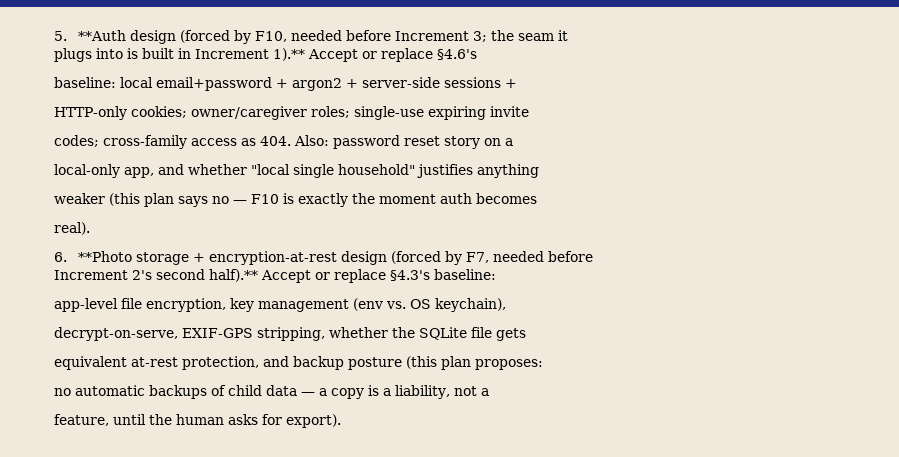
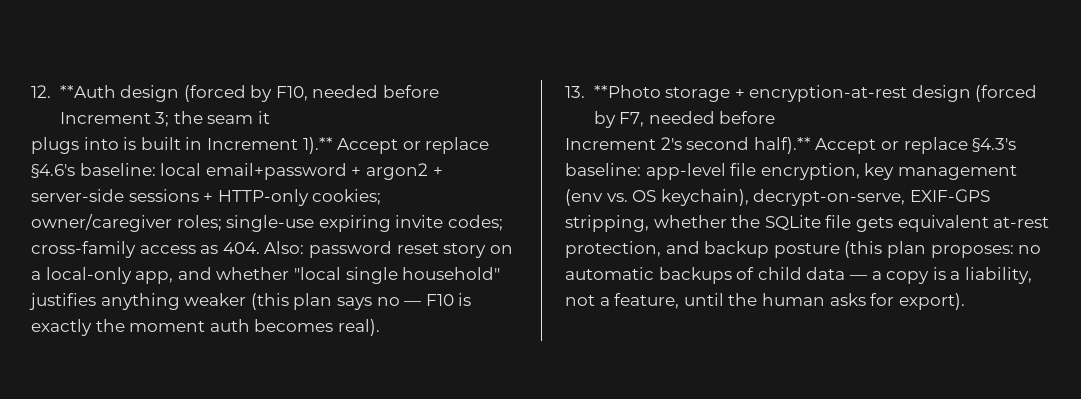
- 5. **Auth design (forced by F10, needed before Increment 3; the seam it
+ 12. **Auth design (forced by F10, needed before Increment 3; the seam it
- plugs into is built in Increment 1).** Accept or replace §4.6's
- baseline:
+ plugs into is built in Increment 1).** Accept or replace §4.6's baseline:
- local email+password + argon2 + server-side sessions +
- HTTP-only cookies;
+ local email+password + argon2 + server-side sessions + HTTP-only cookies;
- single-use expiring invite
- codes;
+ single-use expiring invite codes;
- password reset story on a
- local-only app, and whether "local single household" justifies anything
- weaker (this plan says no — F10 is exactly the moment auth becomes
- real).
+ password reset story on a local-only app, and whether "local single household" justifies anything weaker (this plan says no — F10 is exactly the moment auth becomes real).
- 6. **Photo storage + encryption-at-rest design (forced by F7, needed before
+ 13. **Photo storage + encryption-at-rest design (forced by F7, needed before
- Increment 2's second half).** Accept or replace §4.3's baseline:
- app-level file encryption, key management (env vs. OS keychain),
- decrypt-on-serve, EXIF-GPS stripping, whether the SQLite file gets
- equivalent at-rest protection, and backup posture (this plan proposes:
- no automatic backups of child data — a copy is a liability, not a
- feature, until the human asks for export).
+ Increment 2's second half).** Accept or replace §4.3's baseline: app-level file encryption, key management (env vs. OS keychain), decrypt-on-serve, EXIF-GPS stripping, whether the SQLite file gets equivalent at-rest protection, and backup posture (this plan proposes: no automatic backups of child data — a copy is a liability, not a feature, until the human asks for export).

